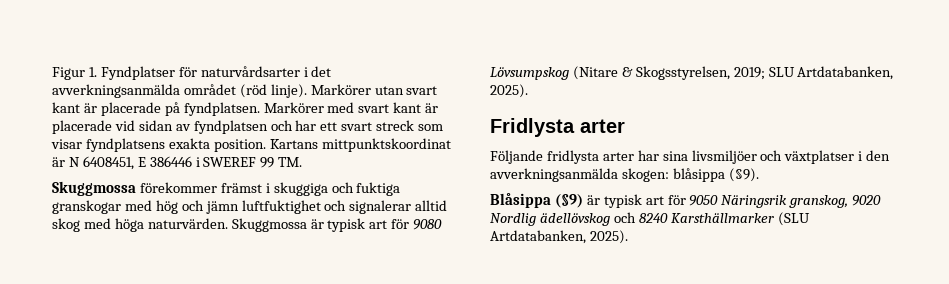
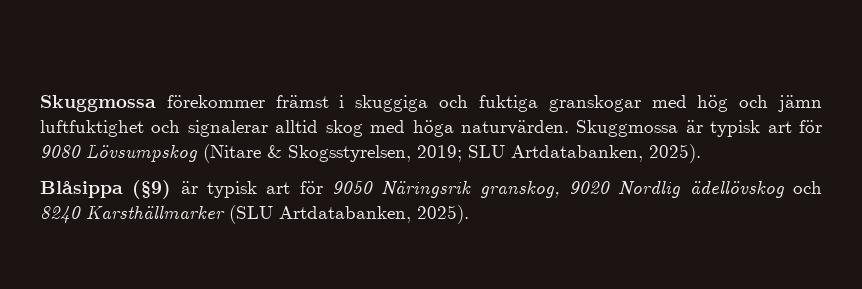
- Figur 1. Fyndplatser för naturvårdsarter i det avverkningsanmälda området (röd linje). Markörer utan svart kant är placerade på fyndplatsen. Markörer med svart kant är placerade vid sidan av fyndplatsen och har ett svart streck som visar fyndplatsens exakta position. Kartans mittpunktskoordinat är N 6408451, E 386446 i SWEREF 99 TM.
- Fridlysta arter
- Följande fridlysta arter har sina livsmiljöer och växtplatser i den avverkningsanmälda skogen: blåsippa (§9).

